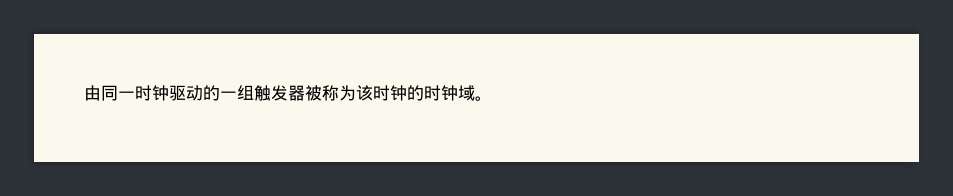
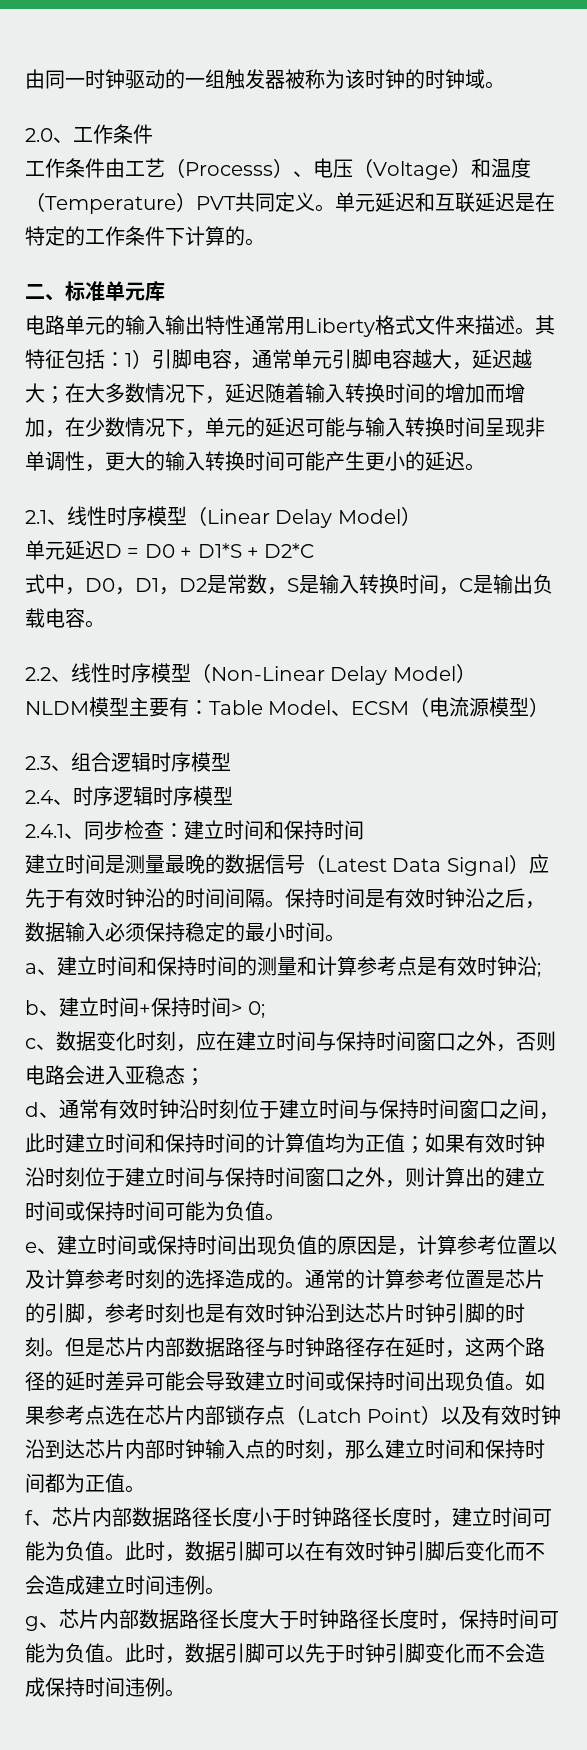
+ 2.0、工作条件
+ 工作条件由工艺（Processs）、电压（Voltage）和温度（Temperature）PVT共同定义。单元延迟和互联延迟是在特定的工作条件下计算的。
+ 二、标准单元库
+ 电路单元的输入输出特性通常用Liberty格式文件来描述。其特征包括：1）引脚电容，通常单元引脚电容越大，延迟越大；在大多数情况下，延迟随着输入转换时间的增加而增加，在少数情况下，单元的延迟可能与输入转换时间呈现非单调性，更大的输入转换时间可能产生更小的延迟。
+ 2.1、线性时序模型（Linear Delay Model）
+ 单元延迟D = D0 + D1*S + D2*C
+ 式中，D0，D1，D2是常数，S是输入转换时间，C是输出负载电容。
+ 2.2、线性时序模型（Non-Linear Delay Model）
+ NLDM模型主要有：Table Model、ECSM（电流源模型）
+ 2.3、组合逻辑时序模型
+ 2.4、时序逻辑时序模型
+ 2.4.1、同步检查：建立时间和保持时间
+ 建立时间是测量最晚的数据信号（Latest Data Signal）应先于有效时钟沿的时间间隔。保持时间是有效时钟沿之后，数据输入必须保持稳定的最小时间。
+ a、建立时间和保持时间的测量和计算参考点是有效时钟沿;
+ b、建立时间+保持时间> 0;
+ c、数据变化时刻，应在建立时间与保持时间窗口之外，否则电路会进入亚稳态；
+ d、通常有效时钟沿时刻位于建立时间与保持时间窗口之间，此时建立时间和保持时间的计算值均为正值；如果有效时钟沿时刻位于建立时间与保持时间窗口之外，则计算出的建立时间或保持时间可能为负值。
+ e、建立时间或保持时间出现负值的原因是，计算参考位置以及计算参考时刻的选择造成的。通常的计算参考位置是芯片的引脚，参考时刻也是有效时钟沿到达芯片时钟引脚的时刻。但是芯片内部数据路径与时钟路径存在延时，这两个路径的延时差异可能会导致建立时间或保持时间出现负值。如果参考点选在芯片内部锁存点（Latch Point）以及有效时钟沿到达芯片内部时钟输入点的时刻，那么建立时间和保持时间都为正值。
+ f、芯片内部数据路径长度小于时钟路径长度时，建立时间可能为负值。此时，数据引脚可以在有效时钟引脚后变化而不会造成建立时间违例。
+ g、芯片内部数据路径长度大于时钟路径长度时，保持时间可能为负值。此时，数据引脚可以先于时钟引脚变化而不会造成保持时间违例。

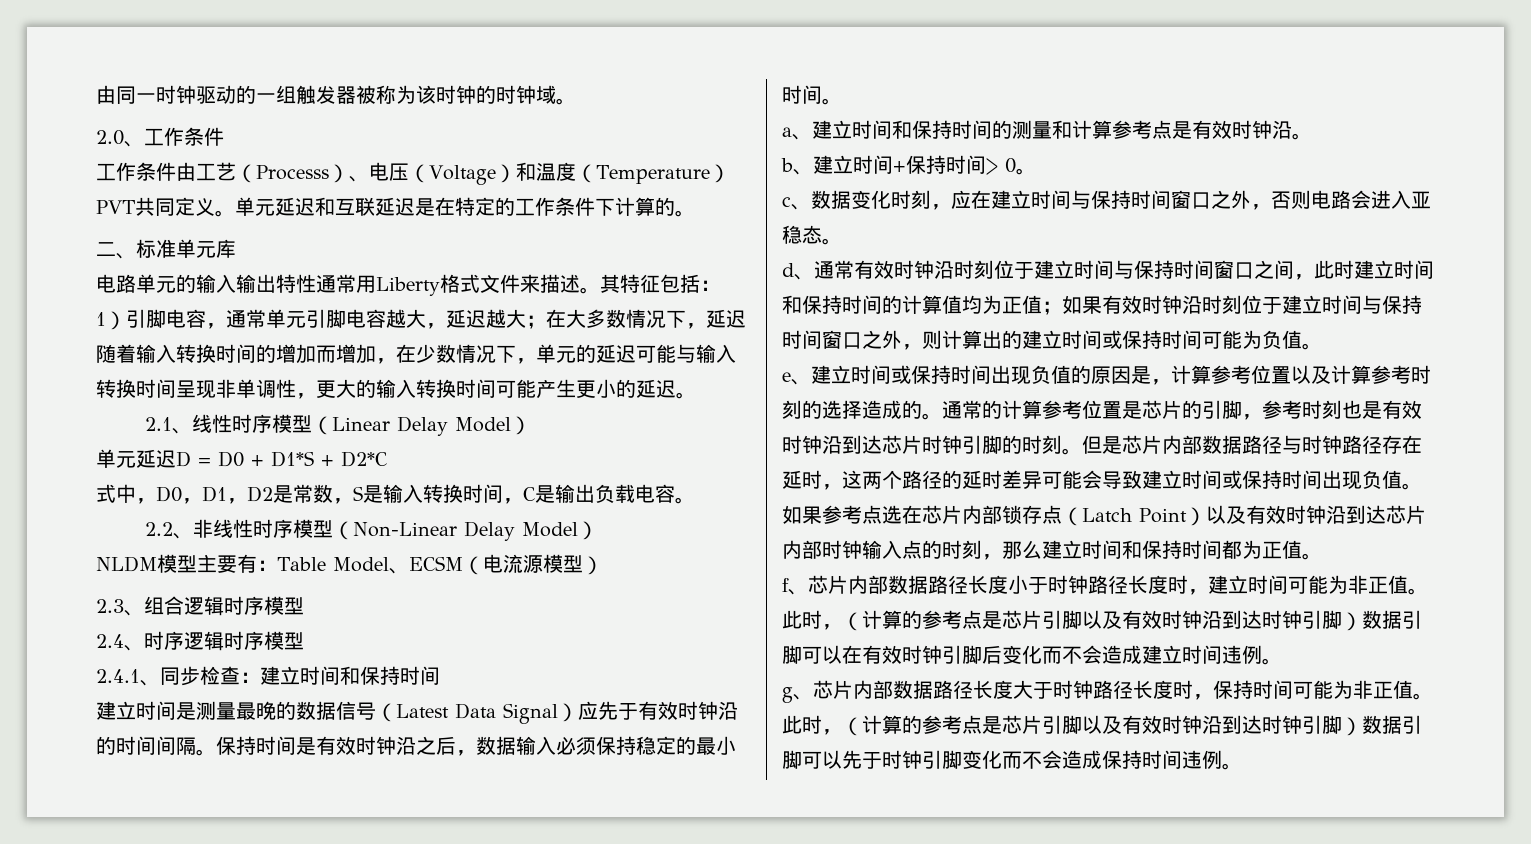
- 2.2、线性时序模型（Non-Linear Delay Model）
+ 2.2、非线性时序模型（Non-Linear Delay Model）
- a、建立时间和保持时间的测量和计算参考点是有效时钟沿;
+ a、建立时间和保持时间的测量和计算参考点是有效时钟沿。
- b、建立时间+保持时间> 0;
+ b、建立时间+保持时间> 0。
- c、数据变化时刻，应在建立时间与保持时间窗口之外，否则电路会进入亚稳态；
+ c、数据变化时刻，应在建立时间与保持时间窗口之外，否则电路会进入亚稳态。
- f、芯片内部数据路径长度小于时钟路径长度时，建立时间可能为负值。此时，数据引脚可以在有效时钟引脚后变化而不会造成建立时间违例。
+ f、芯片内部数据路径长度小于时钟路径长度时，建立时间可能为非正值。此时，（计算的参考点是芯片引脚以及有效时钟沿到达时钟引脚）数据引脚可以在有效时钟引脚后变化而不会造成建立时间违例。
- g、芯片内部数据路径长度大于时钟路径长度时，保持时间可能为负值。此时，数据引脚可以先于时钟引脚变化而不会造成保持时间违例。
+ g、芯片内部数据路径长度大于时钟路径长度时，保持时间可能为非正值。此时，（计算的参考点是芯片引脚以及有效时钟沿到达时钟引脚）数据引脚可以先于时钟引脚变化而不会造成保持时间违例。

